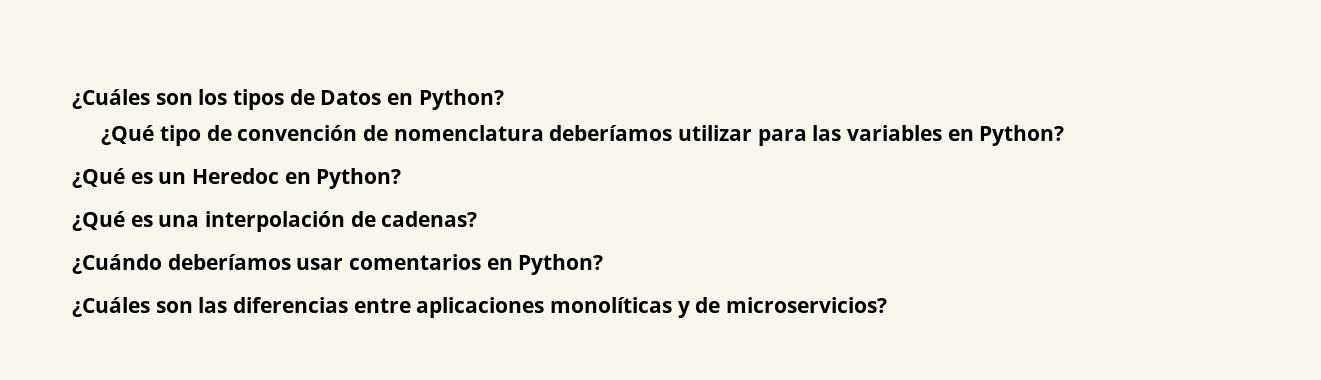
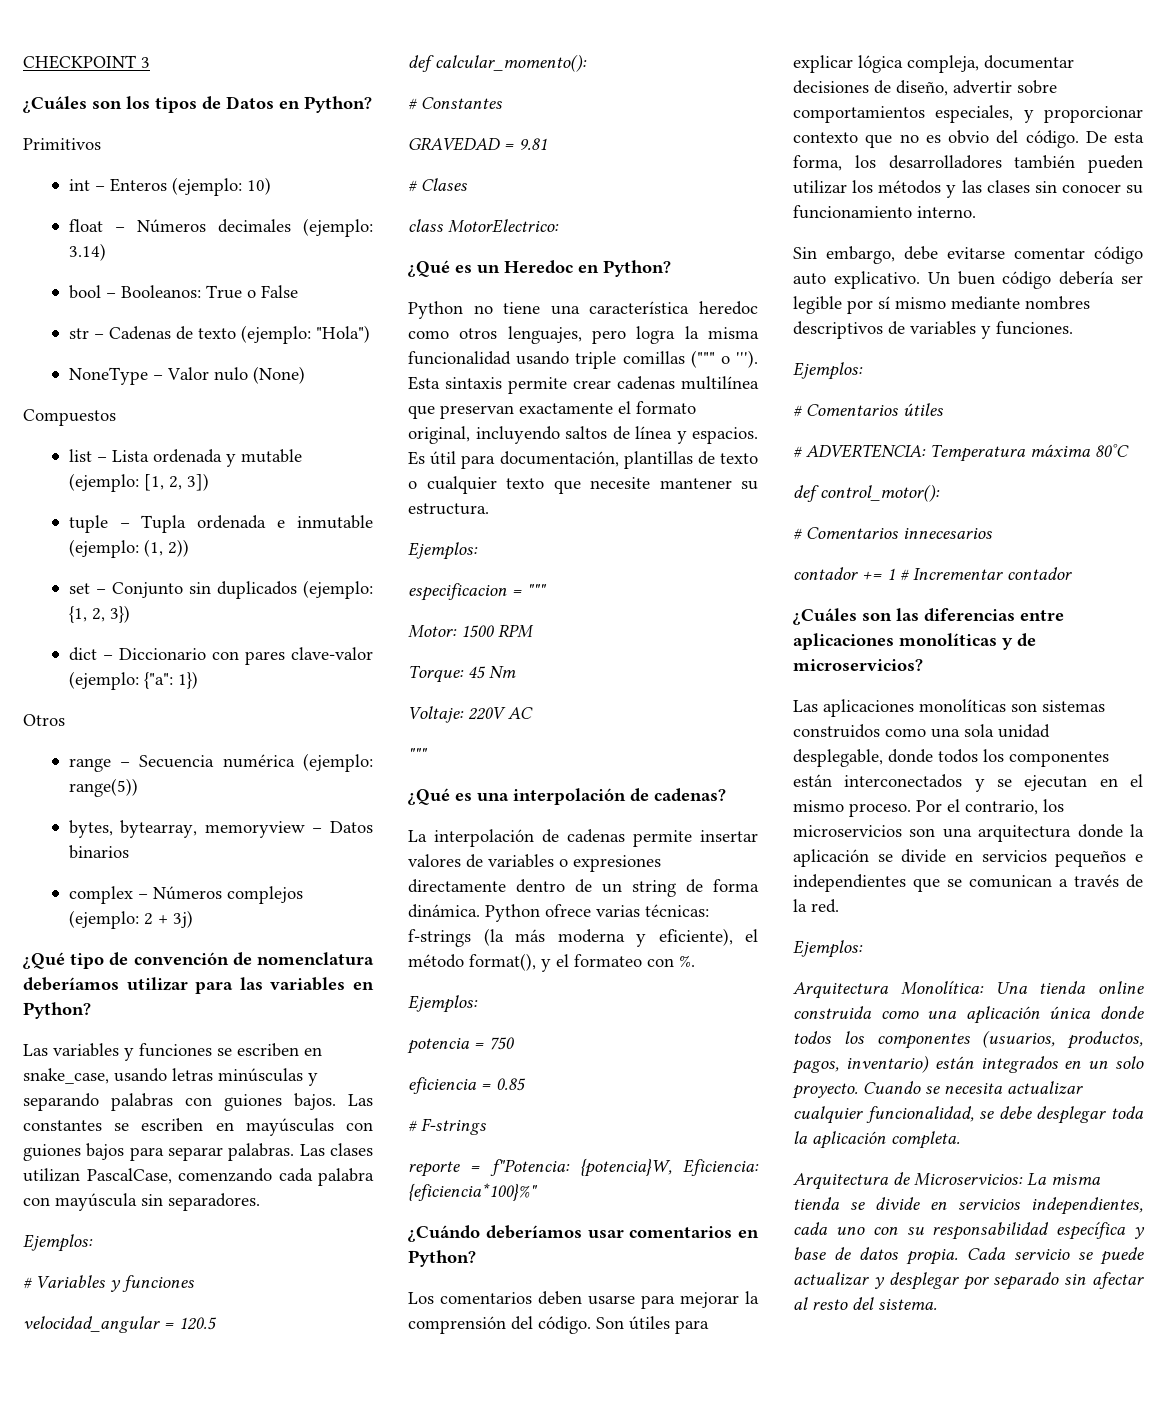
+ CHECKPOINT 3
+ Primitivos
+ int – Enteros (ejemplo: 10)
+ float – Números decimales (ejemplo: 3.14)
+ bool – Booleanos: True o False
+ str – Cadenas de texto (ejemplo: "Hola")
+ NoneType – Valor nulo (None)
+ Compuestos
+ list – Lista ordenada y mutable (ejemplo: [1, 2, 3])
+ tuple – Tupla ordenada e inmutable (ejemplo: (1, 2))
+ set – Conjunto sin duplicados (ejemplo: {1, 2, 3})
+ dict – Diccionario con pares clave-valor (ejemplo: {"a": 1})
+ Otros
+ range – Secuencia numérica (ejemplo: range(5))
+ bytes, bytearray, memoryview – Datos binarios
+ complex – Números complejos (ejemplo: 2 + 3j)
+ Las variables y funciones se escriben en snake_case, usando letras minúsculas y separando palabras con guiones bajos. Las constantes se escriben en mayúsculas con guiones bajos para separar palabras. Las clases utilizan PascalCase, comenzando cada palabra con mayúscula sin separadores.
+ Ejemplos:
+ # Variables y funciones
+ velocidad_angular = 120.5
+ def calcular_momento():
+ # Constantes
+ GRAVEDAD = 9.81
+ # Clases
+ class MotorElectrico:
+ Python no tiene una característica heredoc como otros lenguajes, pero logra la misma funcionalidad usando triple comillas (""" o '''). Esta sintaxis permite crear cadenas multilínea que preservan exactamente el formato original, incluyendo saltos de línea y espacios. Es útil para documentación, plantillas de texto o cualquier texto que necesite mantener su estructura.
+ Ejemplos:
+ especificacion = """
+ Motor: 1500 RPM
+ Torque: 45 Nm
+ Voltaje: 220V AC
+ """
+ La interpolación de cadenas permite insertar valores de variables o expresiones directamente dentro de un string de forma dinámica. Python ofrece varias técnicas: f-strings (la más moderna y eficiente), el método format(), y el formateo con %.
+ Ejemplos:
+ potencia = 750
+ eficiencia = 0.85
+ # F-strings
+ reporte = f"Potencia: {potencia}W, Eficiencia: {eficiencia*100}%"
+ Los comentarios deben usarse para mejorar la comprensión del código. Son útiles para explicar lógica compleja, documentar decisiones de diseño, advertir sobre comportamientos especiales, y proporcionar contexto que no es obvio del código. De esta forma, los desarrolladores también pueden utilizar los métodos y las clases sin conocer su funcionamiento interno.
+ Sin embargo, debe evitarse comentar código auto explicativo. Un buen código debería ser legible por sí mismo mediante nombres descriptivos de variables y funciones.
+ Ejemplos:
+ # Comentarios útiles
+ # ADVERTENCIA: Temperatura máxima 80°C
+ def control_motor():
+ # Comentarios innecesarios
+ contador += 1 # Incrementar contador
+ Las aplicaciones monolíticas son sistemas construidos como una sola unidad desplegable, donde todos los componentes están interconectados y se ejecutan en el mismo proceso. Por el contrario, los microservicios son una arquitectura donde la aplicación se divide en servicios pequeños e independientes que se comunican a través de la red.
+ Ejemplos:
+ Arquitectura Monolítica: Una tienda online construida como una aplicación única donde todos los componentes (usuarios, productos, pagos, inventario) están integrados en un solo proyecto. Cuando se necesita actualizar cualquier funcionalidad, se debe desplegar toda la aplicación completa.
+ Arquitectura de Microservicios: La misma tienda se divide en servicios independientes, cada uno con su responsabilidad específica y base de datos propia. Cada servicio se puede actualizar y desplegar por separado sin afectar al resto del sistema.

